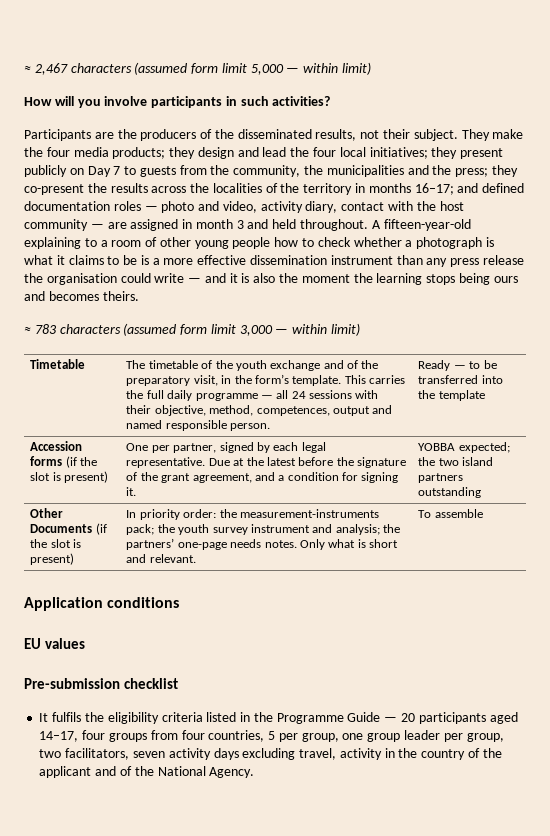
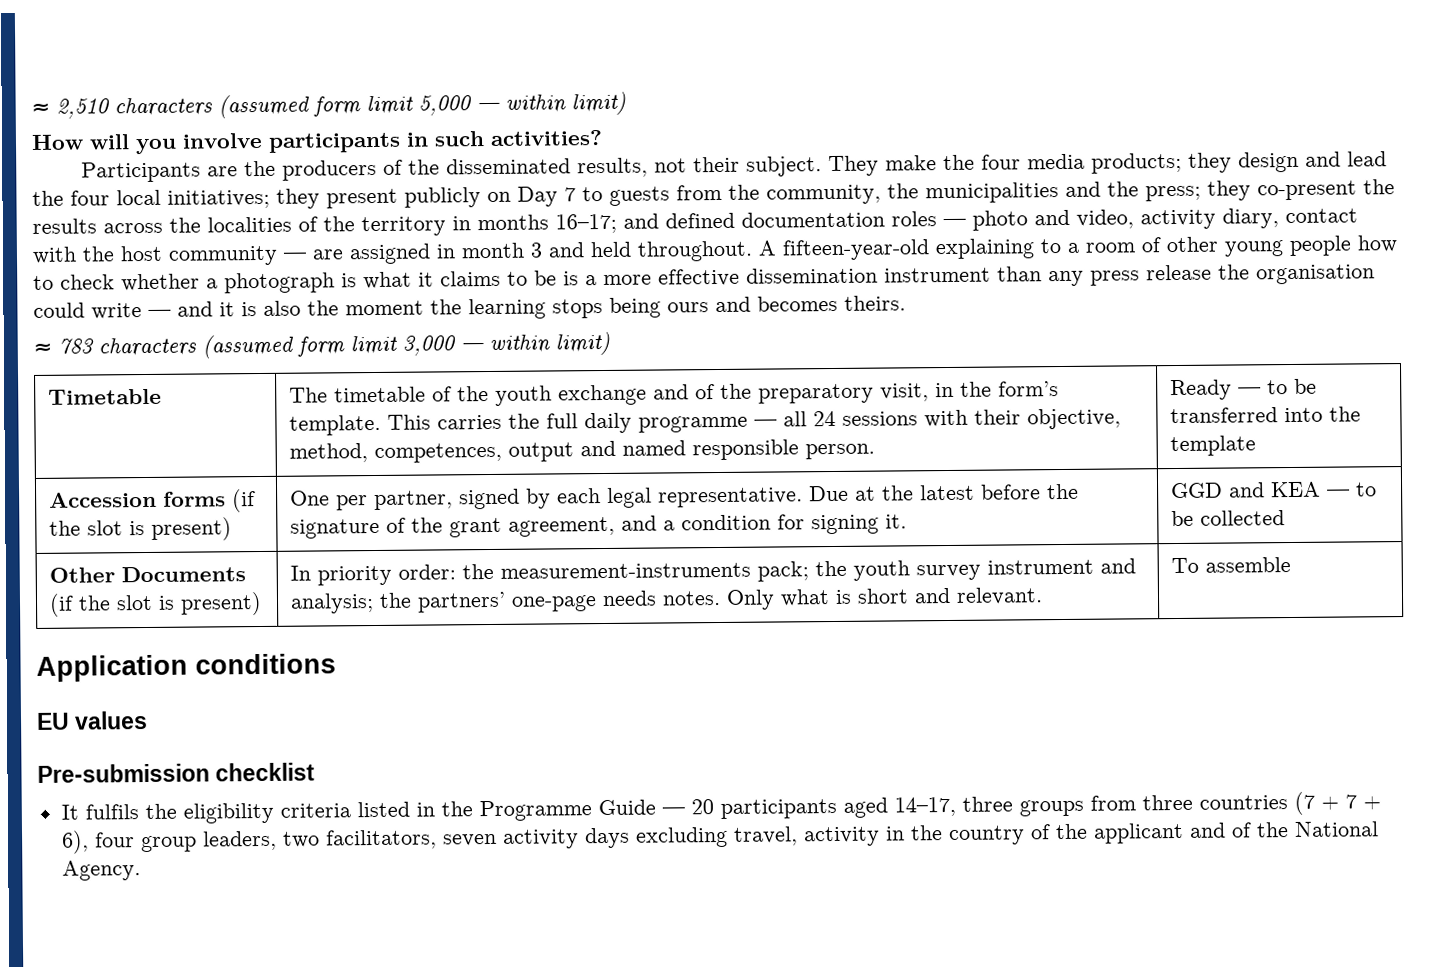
- ≈ 2,467 characters (assumed form limit 5,000 — within limit)
+ ≈ 2,510 characters (assumed form limit 5,000 — within limit)
- Accession forms (if the slot is present) | One per partner, signed by each legal representative. Due at the latest before the signature of the grant agreement, and a condition for signing it. | YOBBA expected; the two island partners outstanding
+ Accession forms (if the slot is present) | One per partner, signed by each legal representative. Due at the latest before the signature of the grant agreement, and a condition for signing it. | GGD and KEA — to be collected
- It fulfils the eligibility criteria listed in the Programme Guide — 20 participants aged 14–17, four groups from four countries, 5 per group, one group leader per group, two facilitators, seven activity days excluding travel, activity in the country of the applicant and of the National Agency.
+ It fulfils the eligibility criteria listed in the Programme Guide — 20 participants aged 14–17, three groups from three countries (7 + 7 + 6), four group leaders, two facilitators, seven activity days excluding travel, activity in the country of the applicant and of the National Agency.

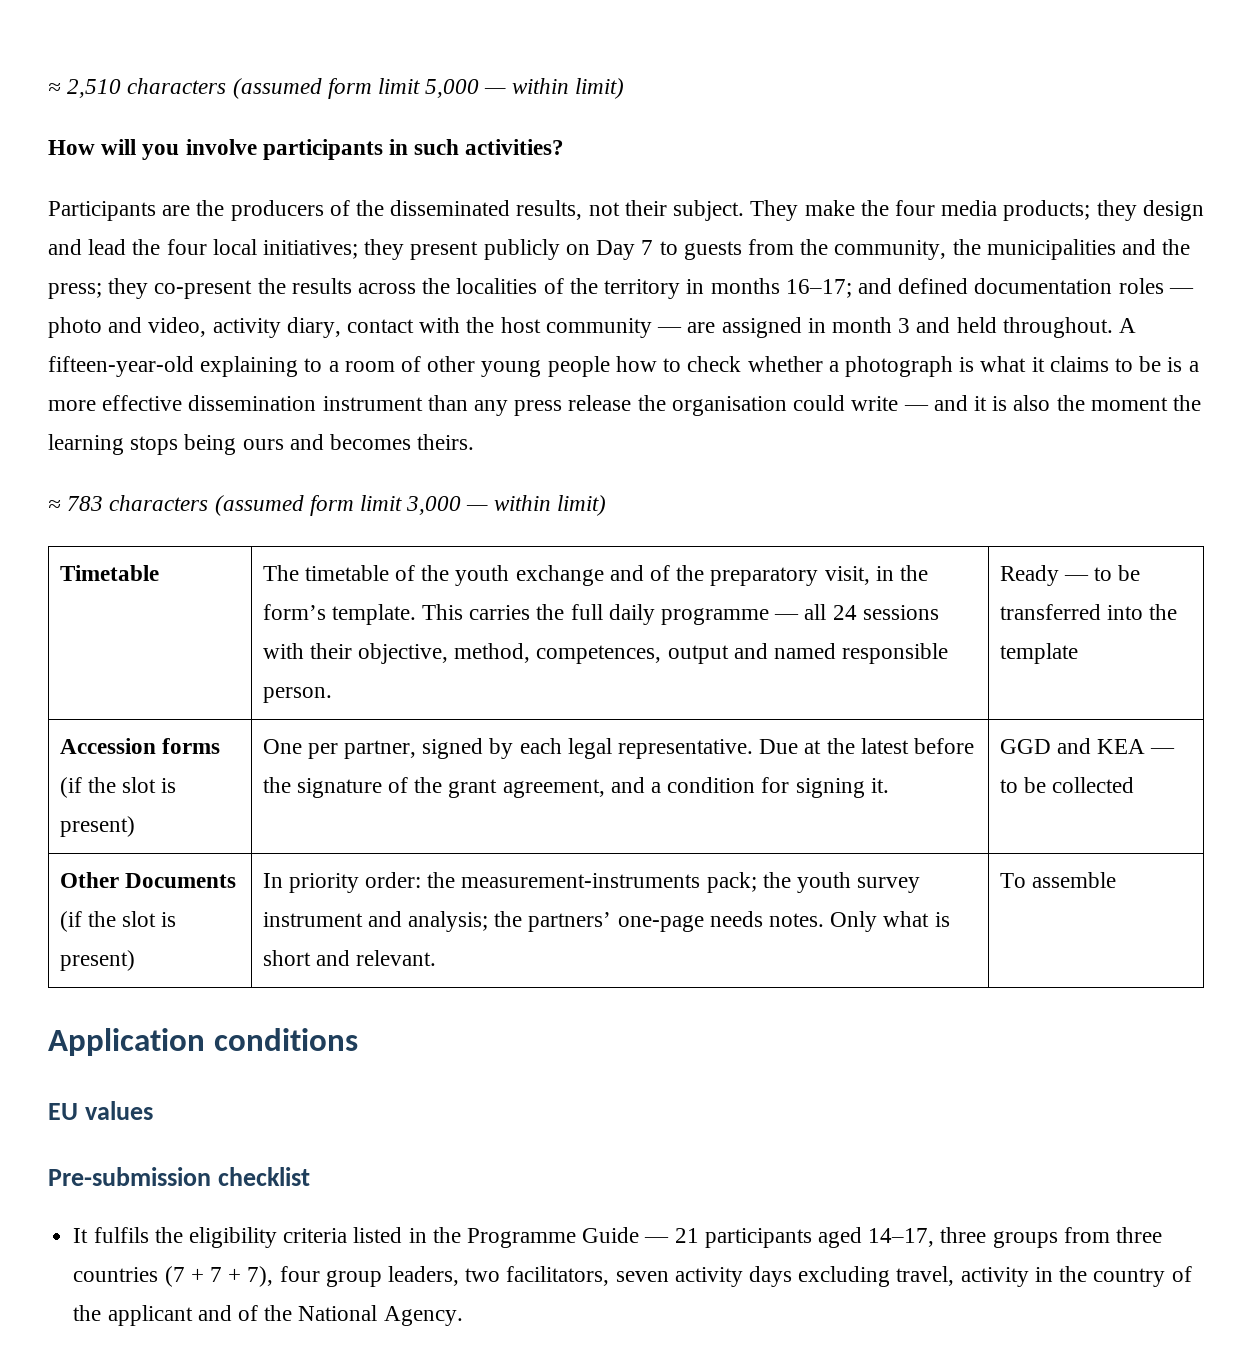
- It fulfils the eligibility criteria listed in the Programme Guide — 20 participants aged 14–17, three groups from three countries (7 + 7 + 6), four group leaders, two facilitators, seven activity days excluding travel, activity in the country of the applicant and of the National Agency.
+ It fulfils the eligibility criteria listed in the Programme Guide — 21 participants aged 14–17, three groups from three countries (7 + 7 + 7), four group leaders, two facilitators, seven activity days excluding travel, activity in the country of the applicant and of the National Agency.

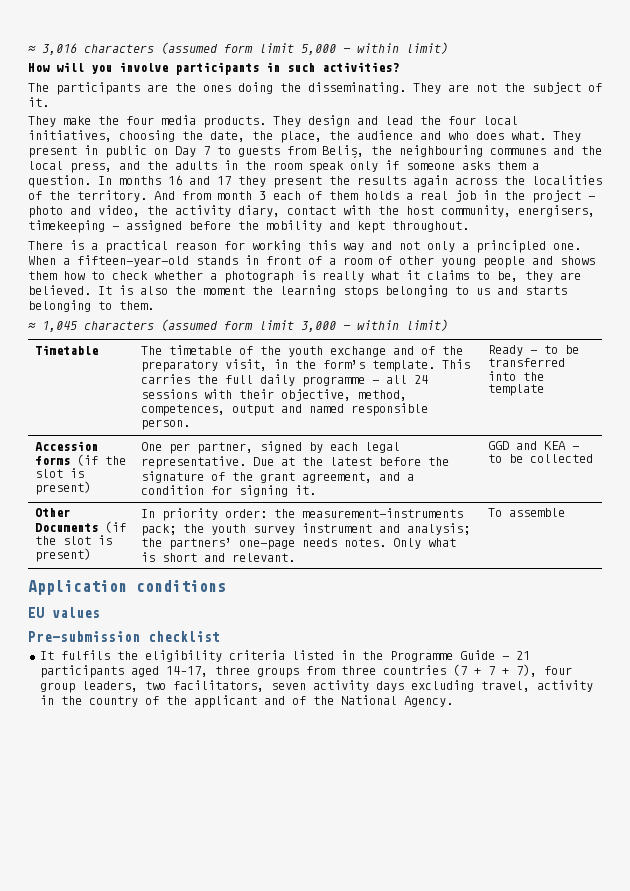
- ≈ 2,510 characters (assumed form limit 5,000 — within limit)
+ ≈ 3,016 characters (assumed form limit 5,000 — within limit)
- Participants are the producers of the disseminated results, not their subject. They make the four media products; they design and lead the four local initiatives; they present publicly on Day 7 to guests from the community, the municipalities and the press; they co-present the results across the localities of the territory in months 16–17; and defined documentation roles — photo and video, activity diary, contact with the host community — are assigned in month 3 and held throughout. A fifteen-year-old explaining to a room of other young people how to check whether a photograph is what it claims to be is a more effective dissemination instrument than any press release the organisation could write — and it is also the moment the learning stops being ours and becomes theirs.
- ≈ 783 characters (assumed form limit 3,000 — within limit)
+ The participants are the ones doing the disseminating. They are not the subject of it.
+ They make the four media products. They design and lead the four local initiatives, choosing the date, the place, the audience and who does what. They present in public on Day 7 to guests from Beliș, the neighbouring communes and the local press, and the adults in the room speak only if someone asks them a question. In months 16 and 17 they present the results again across the localities of the territory. And from month 3 each of them holds a real job in the project — photo and video, the activity diary, contact with the host community, energisers, timekeeping — assigned before the mobility and kept throughout.
+ There is a practical reason for working this way and not only a principled one. When a fifteen-year-old stands in front of a room of other young people and shows them how to check whether a photograph is really what it claims to be, they are believed. It is also the moment the learning stops belonging to us and starts belonging to them.
+ ≈ 1,045 characters (assumed form limit 3,000 — within limit)

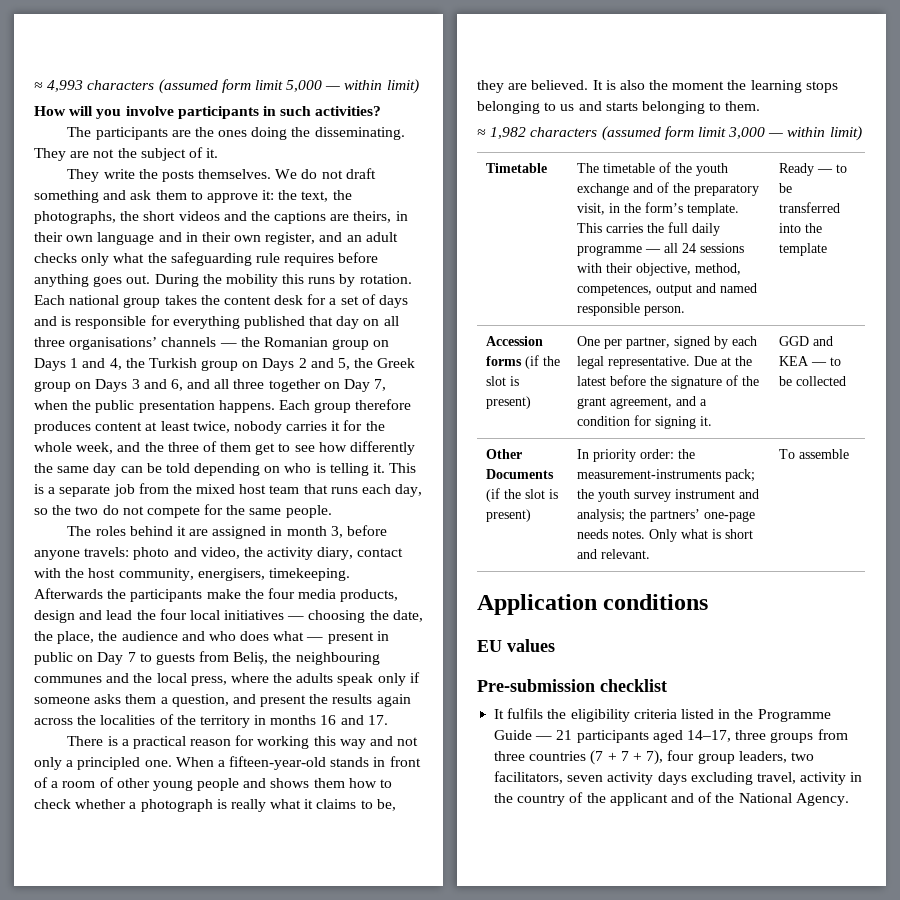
- ≈ 3,016 characters (assumed form limit 5,000 — within limit)
+ ≈ 4,993 characters (assumed form limit 5,000 — within limit)
- They make the four media products. They design and lead the four local initiatives, choosing the date, the place, the audience and who does what. They present in public on Day 7 to guests from Beliș, the neighbouring communes and the local press, and the adults in the room speak only if someone asks them a question. In months 16 and 17 they present the results again across the localities of the territory. And from month 3 each of them holds a real job in the project — photo and video, the activity diary, contact with the host community, energisers, timekeeping — assigned before the mobility and kept throughout.
+ They write the posts themselves. We do not draft something and ask them to approve it: the text, the photographs, the short videos and the captions are theirs, in their own language and in their own register, and an adult checks only what the safeguarding rule requires before anything goes out. During the mobility this runs by rotation. Each national group takes the content desk for a set of days and is responsible for everything published that day on all three organisations’ channels — the Romanian group on Days 1 and 4, the Turkish group on Days 2 and 5, the Greek group on Days 3 and 6, and all three together on Day 7, when the public presentation happens. Each group therefore produces content at least twice, nobody carries it for the whole week, and the three of them get to see how differently the same day can be told depending on who is telling it. This is a separate job from the mixed host team that runs each day, so the two do not compete for the same people.
+ The roles behind it are assigned in month 3, before anyone travels: photo and video, the activity diary, contact with the host community, energisers, timekeeping. Afterwards the participants make the four media products, design and lead the four local initiatives — choosing the date, the place, the audience and who does what — present in public on Day 7 to guests from Beliș, the neighbouring communes and the local press, where the adults speak only if someone asks them a question, and present the results again across the localities of the territory in months 16 and 17.
- ≈ 1,045 characters (assumed form limit 3,000 — within limit)
+ ≈ 1,982 characters (assumed form limit 3,000 — within limit)

